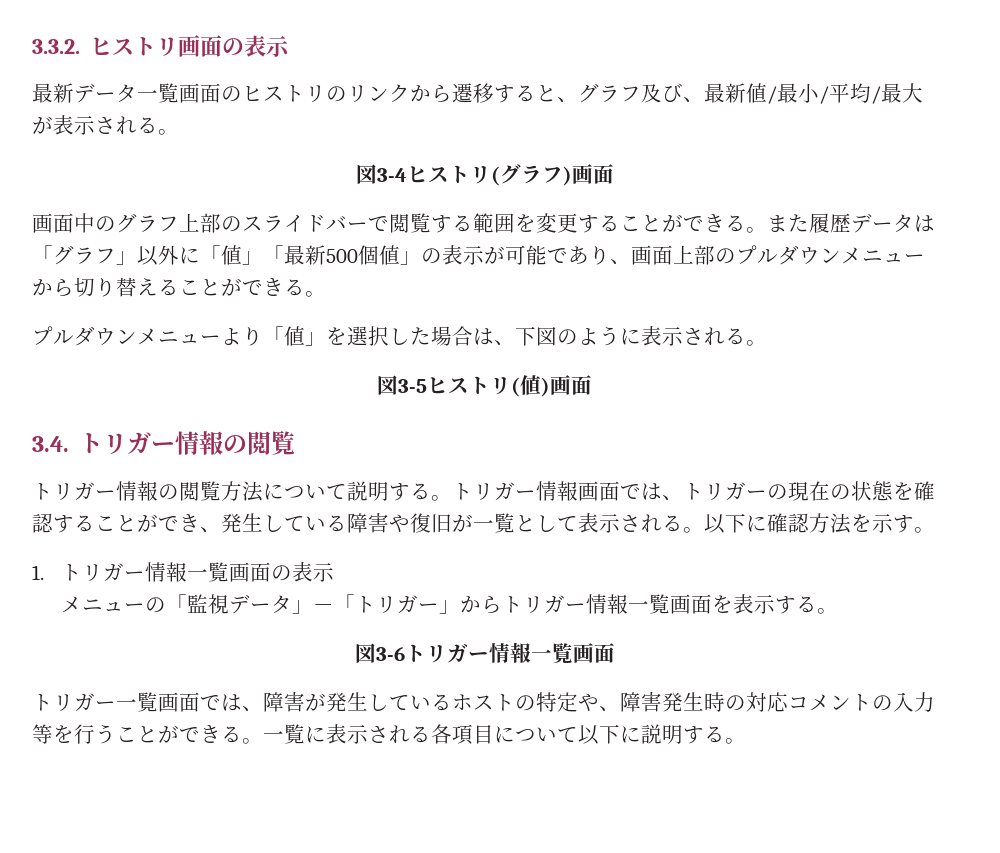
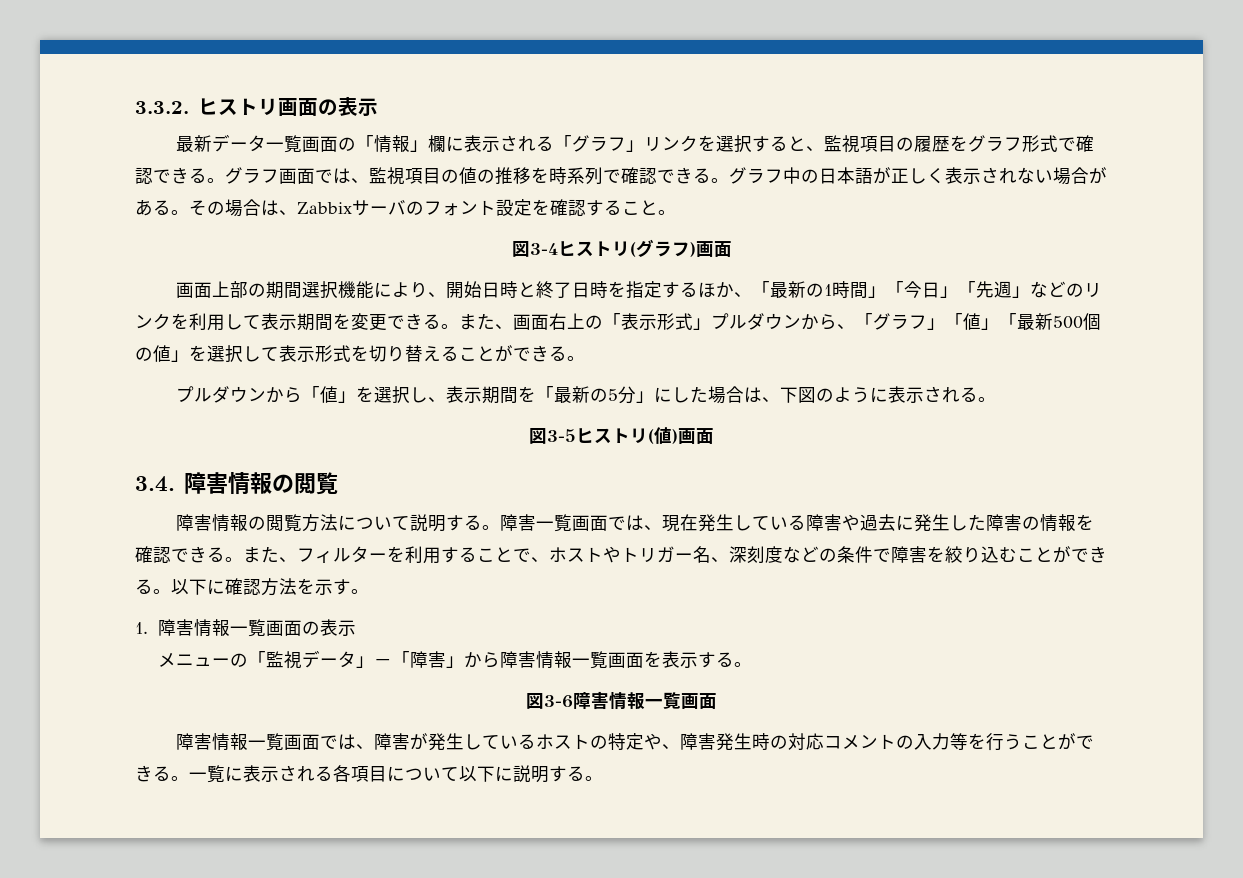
- 最新データ一覧画面のヒストリのリンクから遷移すると、グラフ及び、最新値/最小/平均/最大が表示される。
+ 最新データ一覧画面の「情報」欄に表示される「グラフ」リンクを選択すると、監視項目の履歴をグラフ形式で確認できる。グラフ画面では、監視項目の値の推移を時系列で確認できる。グラフ中の日本語が正しく表示されない場合がある。その場合は、Zabbixサーバのフォント設定を確認すること。
- 画面中のグラフ上部のスライドバーで閲覧する範囲を変更することができる。また履歴データは「グラフ」以外に「値」「最新500個値」の表示が可能であり、画面上部のプルダウンメニューから切り替えることができる。
+ 画面上部の期間選択機能により、開始日時と終了日時を指定するほか、「最新の1時間」「今日」「先週」などのリンクを利用して表示期間を変更できる。また、画面右上の「表示形式」プルダウンから、「グラフ」「値」「最新500個の値」を選択して表示形式を切り替えることができる。
- プルダウンメニューより「値」を選択した場合は、下図のように表示される。
+ プルダウンから「値」を選択し、表示期間を「最新の5分」にした場合は、下図のように表示される。
- 3.4.トリガー情報の閲覧
+ 3.4.障害情報の閲覧
- トリガー情報の閲覧方法について説明する。
+ 障害情報の閲覧方法について説明する。
- トリガー情報画面では、トリガーの現在の状態を確認することができ、発生している障害や復旧が一覧として表示される。
+ 障害一覧画面では、現在発生している障害や過去に発生した障害の情報を確認できる。また、フィルターを利用することで、ホストやトリガー名、深刻度などの条件で障害を絞り込むことができる。
- 1.トリガー情報一覧画面の表示
+ 1.障害情報一覧画面の表示
- メニューの「監視データ」－「トリガー」からトリガー情報一覧画面を表示する。
+ メニューの「監視データ」－「障害」から障害情報一覧画面を表示する。
- 図3-6トリガー情報一覧画面
+ 図3-6障害情報一覧画面
- トリガー一覧画面では、障害が発生しているホストの特定や、障害発生時の対応コメントの入力等を行うことができる。
+ 障害情報一覧画面では、障害が発生しているホストの特定や、障害発生時の対応コメントの入力等を行うことができる。

